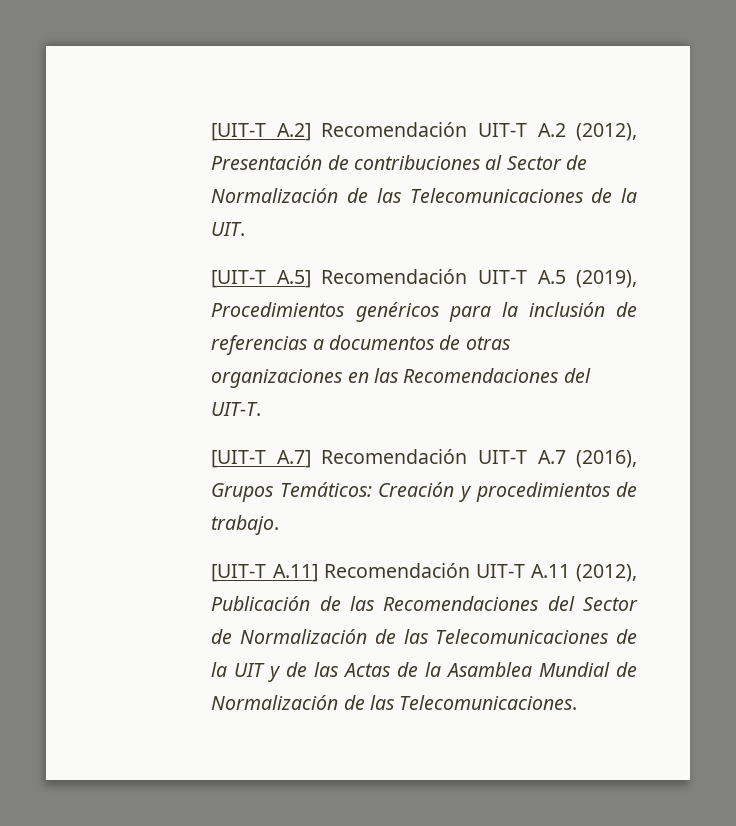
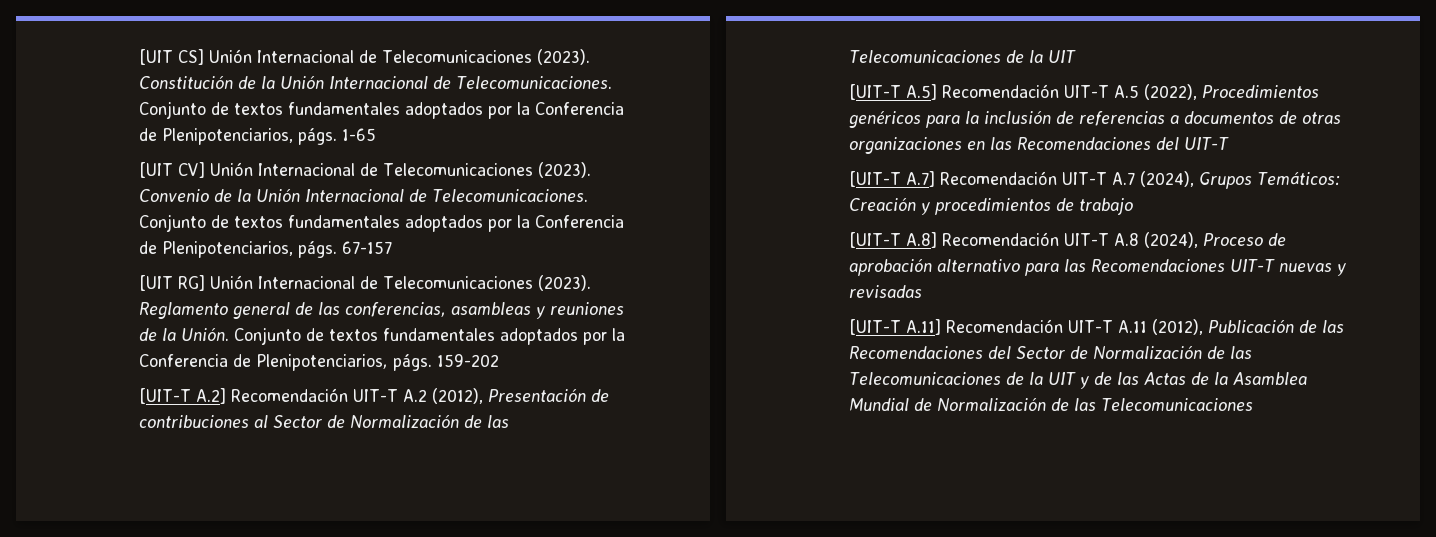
+ [UIT CS] Unión Internacional de Telecomunicaciones (2023). Constitución de la Unión Internacional de Telecomunicaciones. Conjunto de textos fundamentales adoptados por la Conferencia de Plenipotenciarios, págs. 1-65
+ [UIT CV] Unión Internacional de Telecomunicaciones (2023). Convenio de la Unión Internacional de Telecomunicaciones. Conjunto de textos fundamentales adoptados por la Conferencia de Plenipotenciarios, págs. 67-157
+ [UIT RG] Unión Internacional de Telecomunicaciones (2023). Reglamento general de las conferencias, asambleas y reuniones de la Unión. Conjunto de textos fundamentales adoptados por la Conferencia de Plenipotenciarios, págs. 159-202
- [UIT-T A.2] Recomendación UIT-T A.2 (2012), Presentación de contribuciones al Sector de Normalización de las Telecomunicaciones de la UIT.
+ [UIT-T A.2] Recomendación UIT-T A.2 (2012), Presentación de contribuciones al Sector de Normalización de las Telecomunicaciones de la UIT
- [UIT-T A.5] Recomendación UIT-T A.5 (2019), Procedimientos genéricos para la inclusión de referencias a documentos de otras organizaciones en las Recomendaciones del UIT-T.
+ [UIT-T A.5] Recomendación UIT-T A.5 (2022), Procedimientos genéricos para la inclusión de referencias a documentos de otras organizaciones en las Recomendaciones del UIT-T
- [UIT-T A.7] Recomendación UIT-T A.7 (2016), Grupos Temáticos: Creación y procedimientos de trabajo.
+ [UIT-T A.7] Recomendación UIT-T A.7 (2024), Grupos Temáticos: Creación y procedimientos de trabajo
+ [UIT-T A.8] Recomendación UIT-T A.8 (2024), Proceso de aprobación alternativo para las Recomendaciones UIT-T nuevas y revisadas
- [UIT-T A.11] Recomendación UIT-T A.11 (2012), Publicación de las Recomendaciones del Sector de Normalización de las Telecomunicaciones de la UIT y de las Actas de la Asamblea Mundial de Normalización de las Telecomunicaciones.
+ [UIT-T A.11] Recomendación UIT-T A.11 (2012), Publicación de las Recomendaciones del Sector de Normalización de las Telecomunicaciones de la UIT y de las Actas de la Asamblea Mundial de Normalización de las Telecomunicaciones

